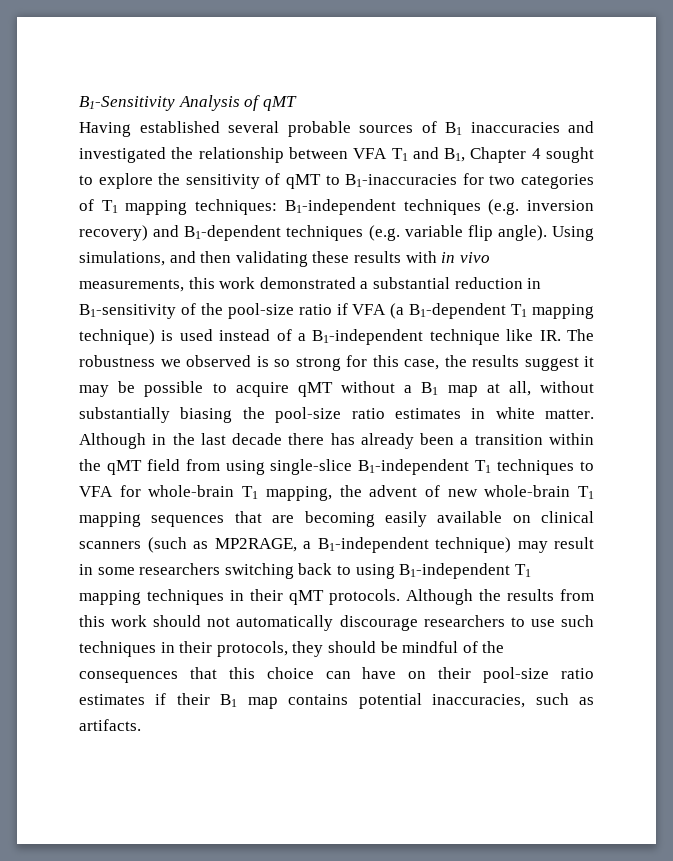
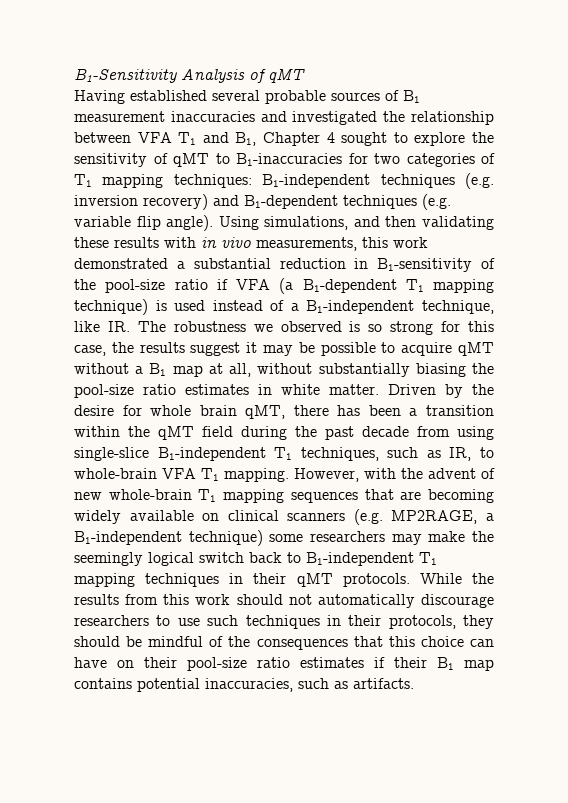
- Having established several probable sources of B1 inaccuracies and investigated the relationship between VFA T1 and B1, Chapter 4 sought to explore the sensitivity of qMT to B1-inaccuracies for two categories of T1 mapping techniques: B1-independent techniques (e.g. inversion recovery) and B1-dependent techniques (e.g. variable flip angle).
+ Having established several probable sources of B1 measurement inaccuracies and investigated the relationship between VFA T1 and B1, Chapter 4 sought to explore the sensitivity of qMT to B1-inaccuracies for two categories of T1 mapping techniques: B1-independent techniques (e.g. inversion recovery) and B1-dependent techniques (e.g. variable flip angle).
- Using simulations, and then validating these results with in vivo measurements, this work demonstrated a substantial reduction in B1-sensitivity of the pool-size ratio if VFA (a B1-dependent T1 mapping technique) is used instead of a B1-independent technique like IR. The robustness we observed is so strong for this case, the results suggest it may be possible to acquire qMT without a B1 map at all, without substantially biasing the pool-size ratio estimates in white matter.
+ Using simulations, and then validating these results with in vivo measurements, this work demonstrated a substantial reduction in B1-sensitivity of the pool-size ratio if VFA (a B1-dependent T1 mapping technique) is used instead of a B1-independent technique, like IR. The robustness we observed is so strong for this case, the results suggest it may be possible to acquire qMT without a B1 map at all, without substantially biasing the pool-size ratio estimates in white matter.
- Although in the last decade there has already been a transition within the qMT field from using single-slice B1-independent T1 techniques to VFA for whole-brain T1 mapping, the advent of new whole-brain T1 mapping sequences that are becoming easily available on clinical scanners (such as MP2RAGE, a B1-independent technique) may result in some researchers switching back to using B1-independent T1 mapping techniques in their qMT protocols.
+ Driven by the desire for whole brain qMT, there has been a transition within the qMT field during the past decade from using single-slice B1-independent T1 techniques, such as IR, to whole-brain VFA T1 mapping. However, with the advent of new whole-brain T1 mapping sequences that are becoming widely available on clinical scanners (e.g. MP2RAGE, a B1-independent technique) some researchers may make the seemingly logical switch back to B1-independent T1 mapping techniques in their qMT protocols.
- Although the results from this work should not automatically discourage researchers to use such techniques in their protocols, they should be mindful of the consequences that this choice can have on their pool-size ratio estimates if their B1 map contains potential inaccuracies, such as artifacts.
+ While the results from this work should not automatically discourage researchers to use such techniques in their protocols, they should be mindful of the consequences that this choice can have on their pool-size ratio estimates if their B1 map contains potential inaccuracies, such as artifacts.

